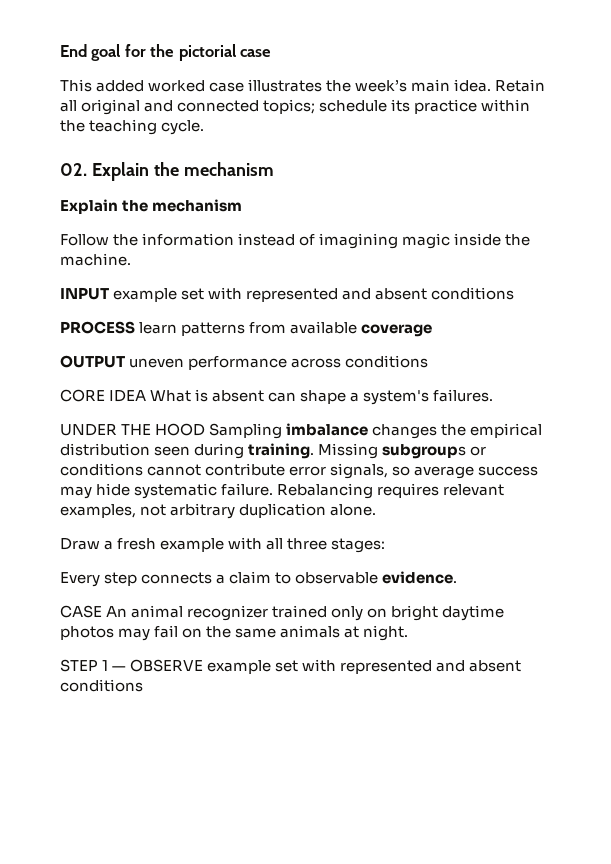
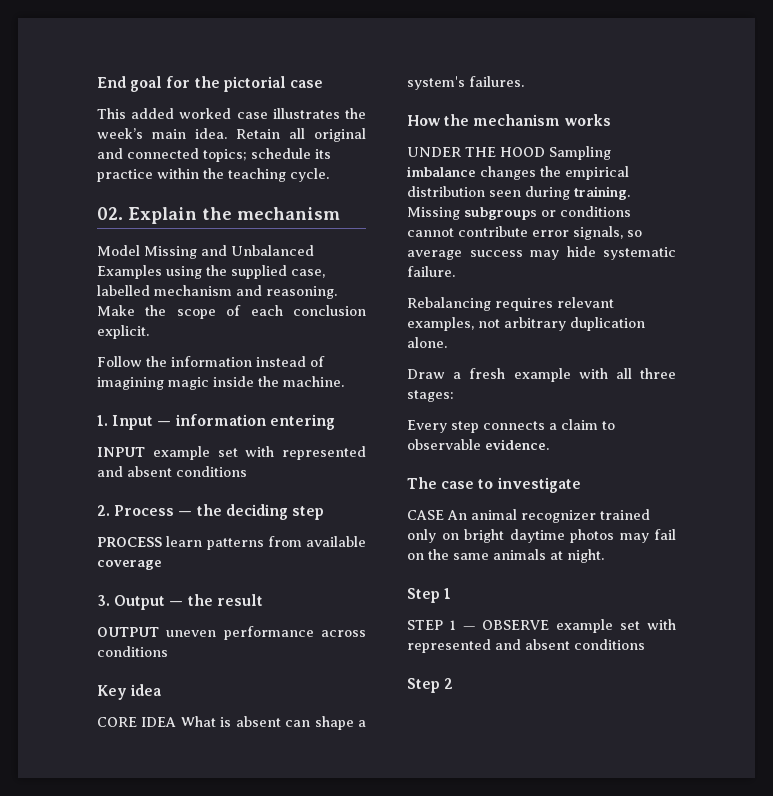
  02. Explain the mechanism
- Explain the mechanism
+ Model Missing and Unbalanced Examples using the supplied case, labelled mechanism and reasoning. Make the scope of each conclusion explicit.
+ 1. Input — information entering
+ 2. Process — the deciding step
+ 3. Output — the result
+ Key idea
+ How the mechanism works
- Missing subgroups or conditions cannot contribute error signals, so average success may hide systematic failure. Rebalancing requires relevant examples, not arbitrary duplication alone.
+ Missing subgroups or conditions cannot contribute error signals, so average success may hide systematic failure.
+ Rebalancing requires relevant examples, not arbitrary duplication alone.
+ The case to investigate
+ Step 1
+ Step 2

